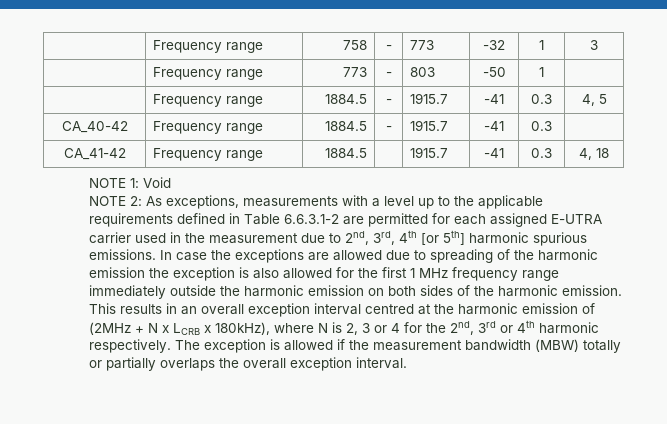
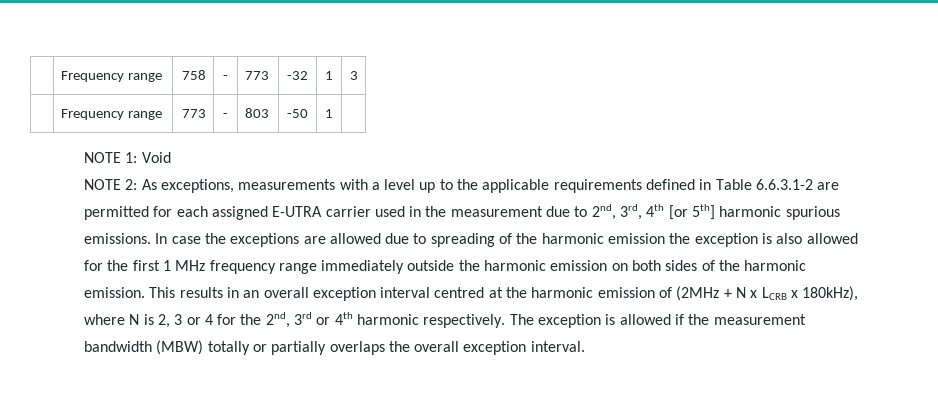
- | Frequency range | 1884.5 | - | 1915.7 | -41 | 0.3 | 4, 5
- CA_40-42 | Frequency range | 1884.5 | - | 1915.7 | -41 | 0.3 |
- CA_41-42 | Frequency range | 1884.5 | | 1915.7 | -41 | 0.3 | 4, 18

